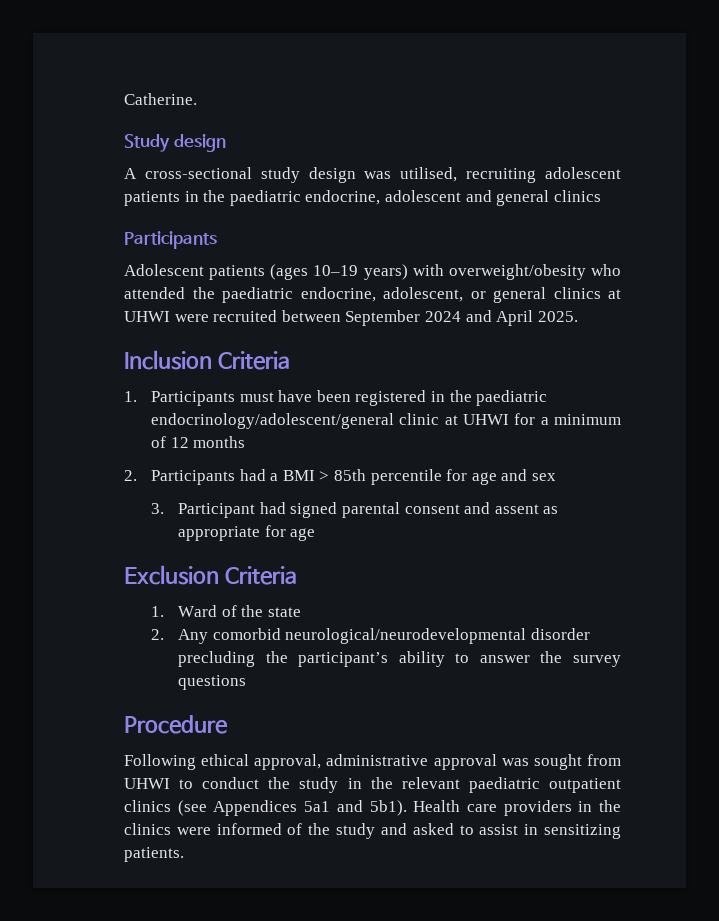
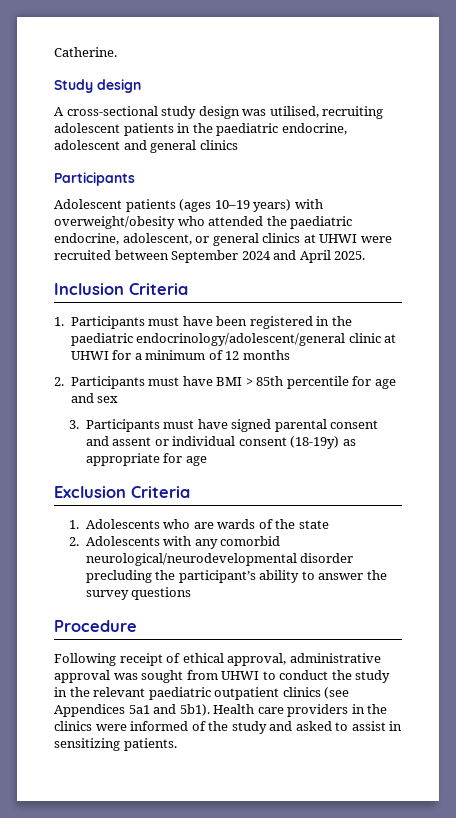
- 2. Participants had a BMI > 85th percentile for age and sex
+ 2. Participants must have BMI > 85th percentile for age and sex
- 3. Participant had signed parental consent and assent as appropriate for age
+ 3. Participants must have signed parental consent and assent or individual consent (18-19y) as appropriate for age
- 1. Ward of the state
+ 1. Adolescents who are wards of the state
- 2. Any comorbid neurological/neurodevelopmental disorder precluding the participant’s ability to answer the survey questions
+ 2. Adolescents with any comorbid neurological/neurodevelopmental disorder precluding the participant’s ability to answer the survey questions
- Following ethical approval, administrative approval was sought from UHWI to conduct the study in the relevant paediatric outpatient clinics (see Appendices 5a1 and 5b1).
+ Following receipt of ethical approval, administrative approval was sought from UHWI to conduct the study in the relevant paediatric outpatient clinics (see Appendices 5a1 and 5b1).

